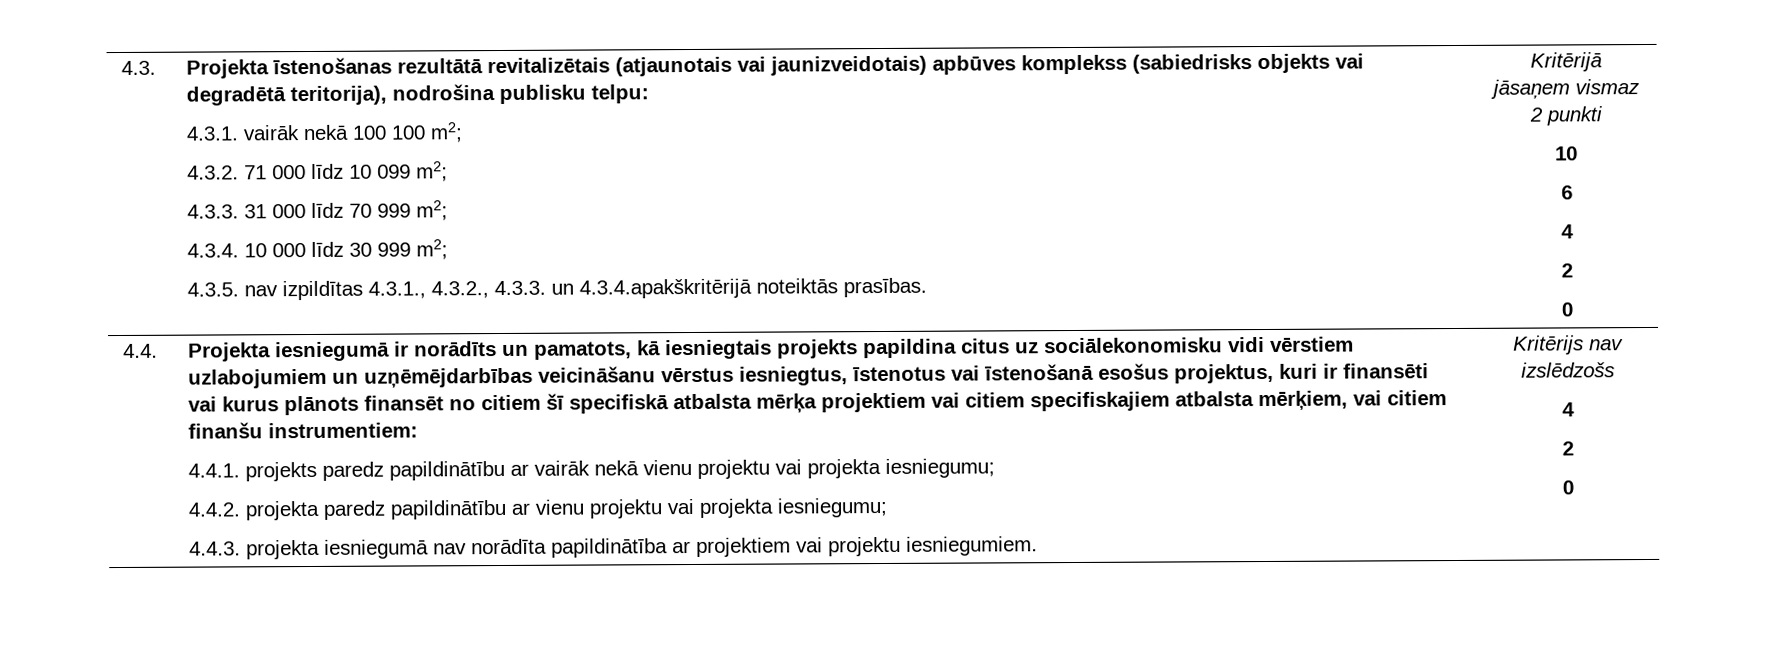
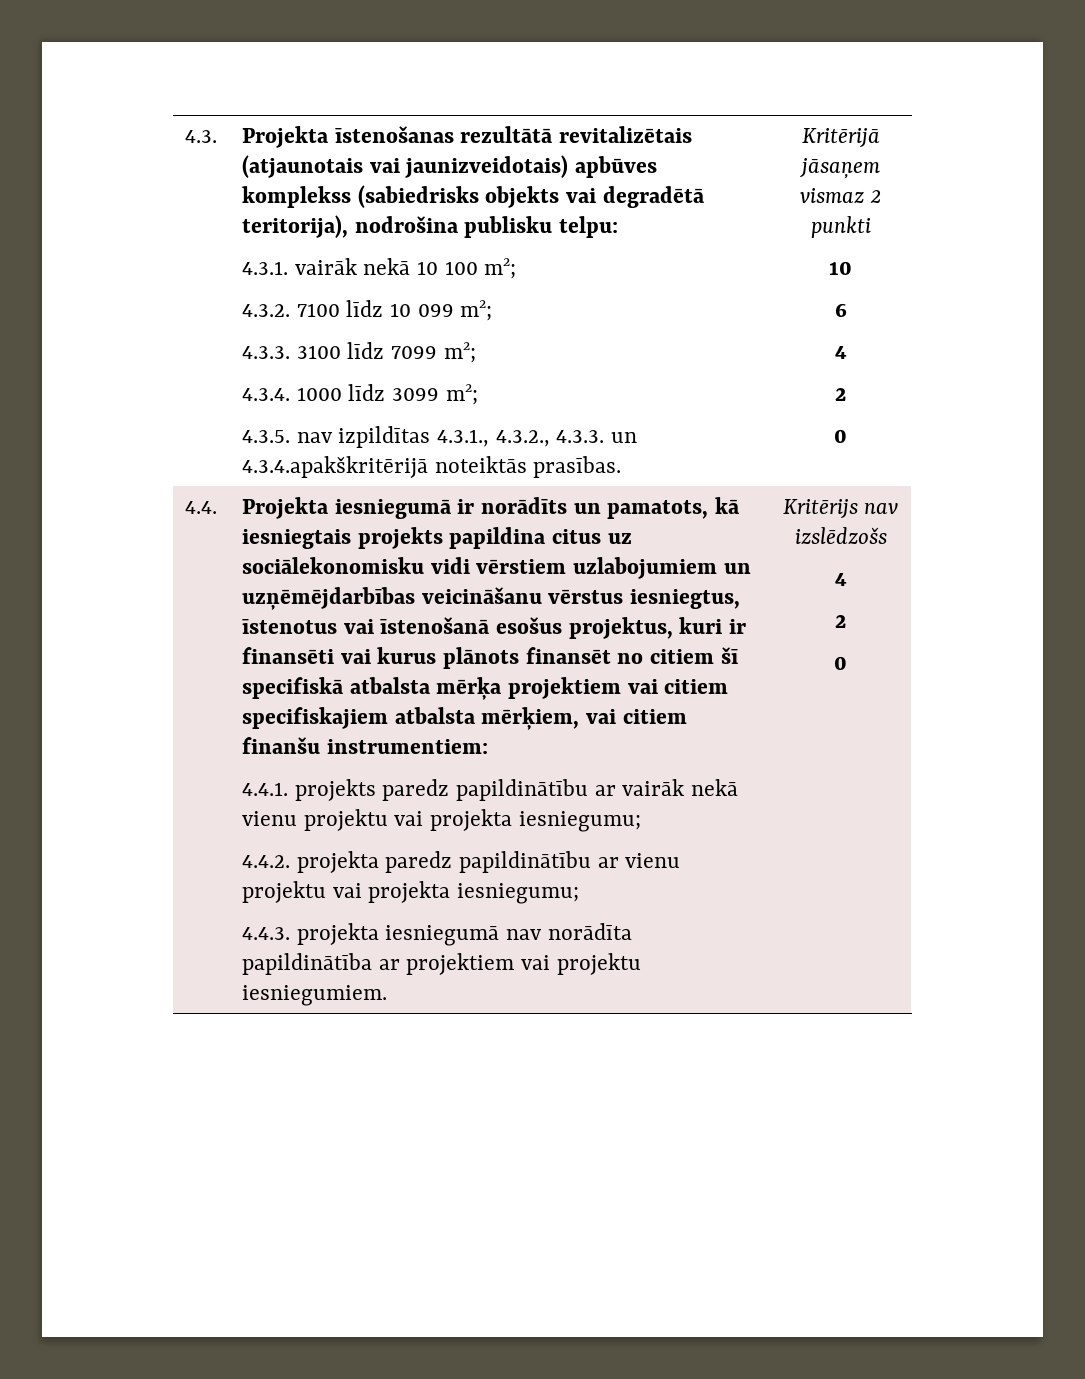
- 4.3.1. vairāk nekā 100 100 m2;
+ 4.3.1. vairāk nekā 10 100 m2;
- 4.3.2. 71 000 līdz 10 099 m2;
+ 4.3.2. 7100 līdz 10 099 m2;
- 4.3.3. 31 000 līdz 70 999 m2;
- 4.3.4. 10 000 līdz 30 999 m2;
+ 4.3.3. 3100 līdz 7099 m2;
+ 4.3.4. 1000 līdz 3099 m2;

